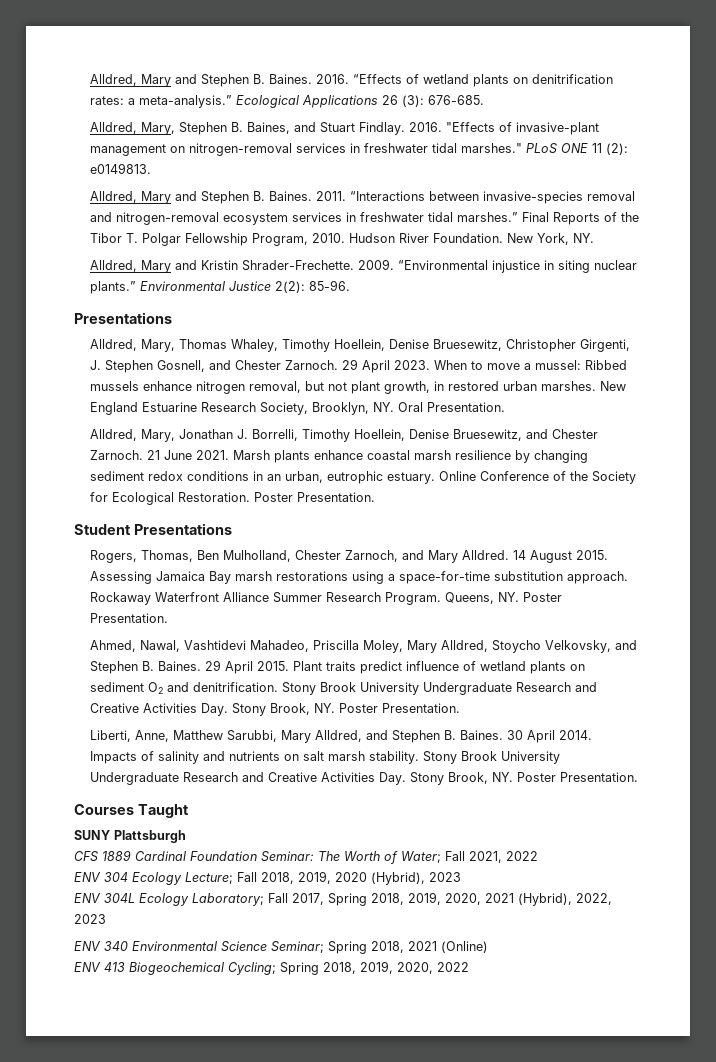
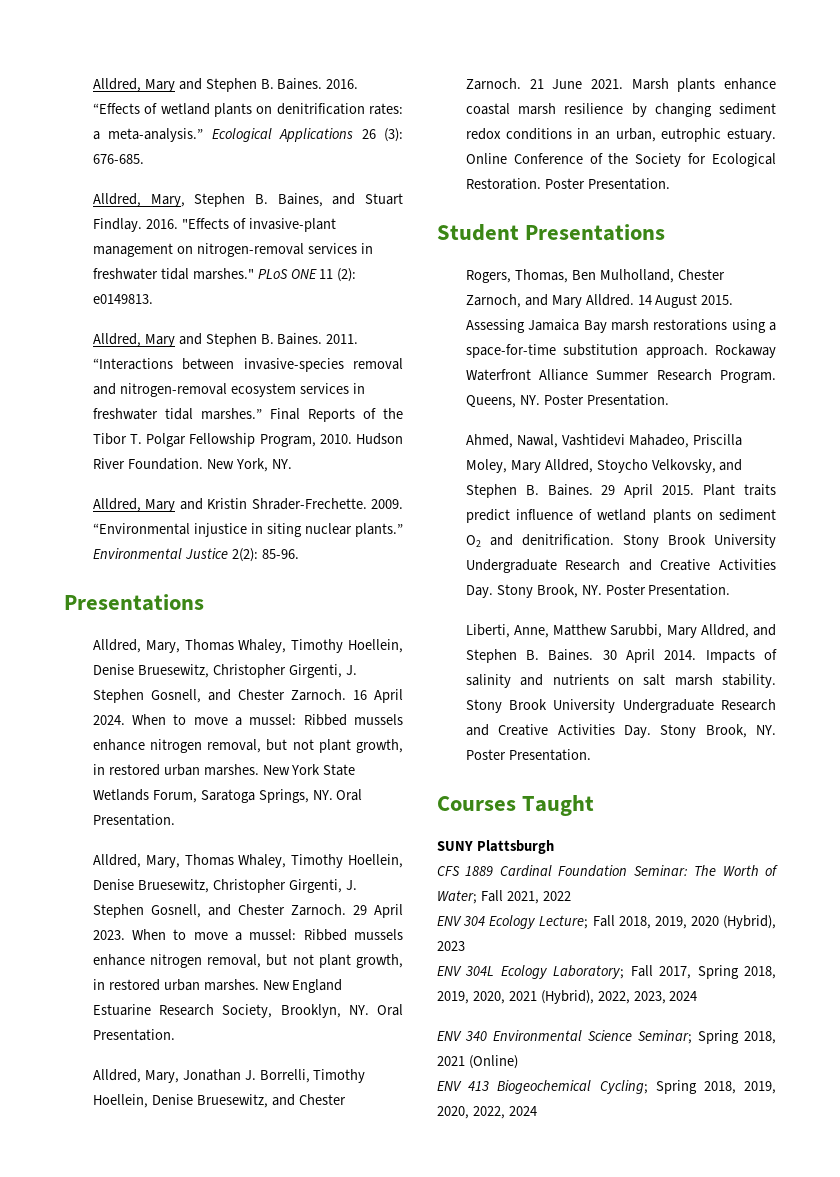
+ Alldred, Mary, Thomas Whaley, Timothy Hoellein, Denise Bruesewitz, Christopher Girgenti, J. Stephen Gosnell, and Chester Zarnoch. 16 April 2024. When to move a mussel: Ribbed mussels enhance nitrogen removal, but not plant growth, in restored urban marshes. New York State Wetlands Forum, Saratoga Springs, NY. Oral Presentation.
- ENV 304L Ecology Laboratory; Fall 2017, Spring 2018, 2019, 2020, 2021 (Hybrid), 2022, 2023
+ ENV 304L Ecology Laboratory; Fall 2017, Spring 2018, 2019, 2020, 2021 (Hybrid), 2022, 2023, 2024
- ENV 413 Biogeochemical Cycling; Spring 2018, 2019, 2020, 2022
+ ENV 413 Biogeochemical Cycling; Spring 2018, 2019, 2020, 2022, 2024

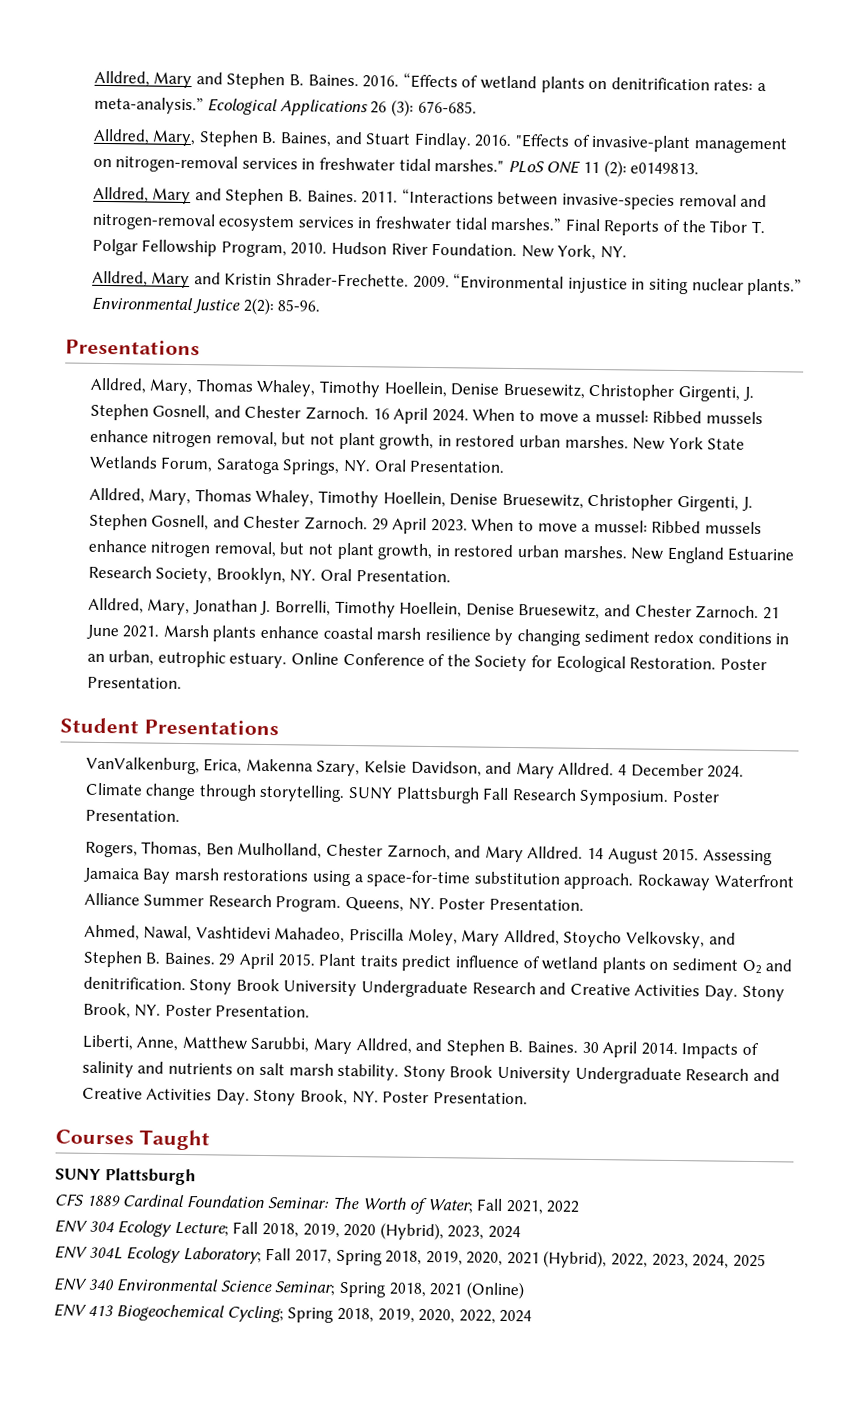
+ VanValkenburg, Erica, Makenna Szary, Kelsie Davidson, and Mary Alldred. 4 December 2024. Climate change through storytelling. SUNY Plattsburgh Fall Research Symposium. Poster Presentation.
- ENV 304 Ecology Lecture; Fall 2018, 2019, 2020 (Hybrid), 2023
+ ENV 304 Ecology Lecture; Fall 2018, 2019, 2020 (Hybrid), 2023, 2024
- ENV 304L Ecology Laboratory; Fall 2017, Spring 2018, 2019, 2020, 2021 (Hybrid), 2022, 2023, 2024
+ ENV 304L Ecology Laboratory; Fall 2017, Spring 2018, 2019, 2020, 2021 (Hybrid), 2022, 2023, 2024, 2025

